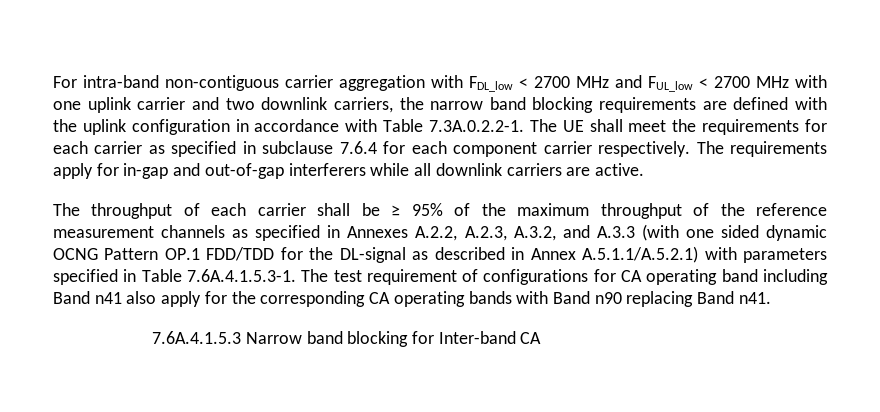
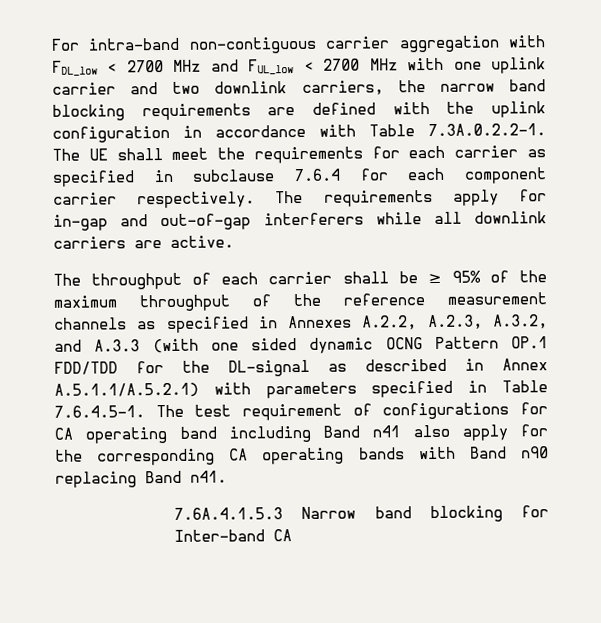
- The throughput of each carrier shall be ≥ 95% of the maximum throughput of the reference measurement channels as specified in Annexes A.2.2, A.2.3, A.3.2, and A.3.3 (with one sided dynamic OCNG Pattern OP.1 FDD/TDD for the DL-signal as described in Annex A.5.1.1/A.5.2.1) with parameters specified in Table 7.6A.4.1.5.3-1. The test requirement of configurations for CA operating band including Band n41 also apply for the corresponding CA operating bands with Band n90 replacing Band n41.
+ The throughput of each carrier shall be ≥ 95% of the maximum throughput of the reference measurement channels as specified in Annexes A.2.2, A.2.3, A.3.2, and A.3.3 (with one sided dynamic OCNG Pattern OP.1 FDD/TDD for the DL-signal as described in Annex A.5.1.1/A.5.2.1) with parameters specified in Table 7.6.4.5-1. The test requirement of configurations for CA operating band including Band n41 also apply for the corresponding CA operating bands with Band n90 replacing Band n41.

